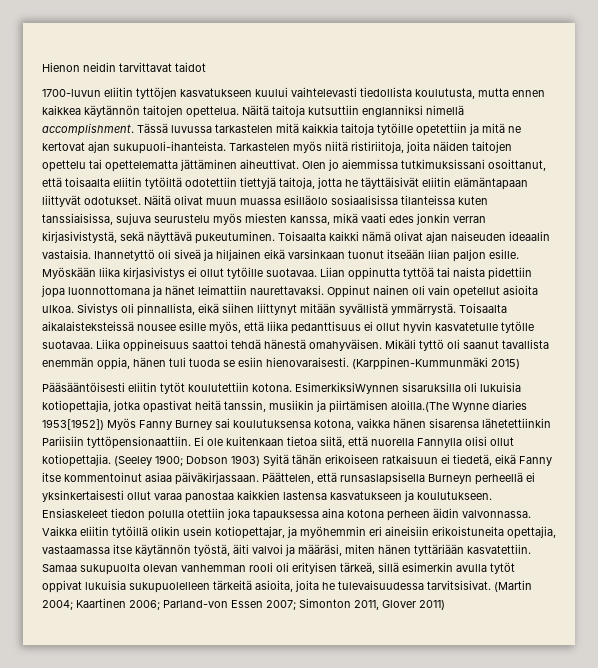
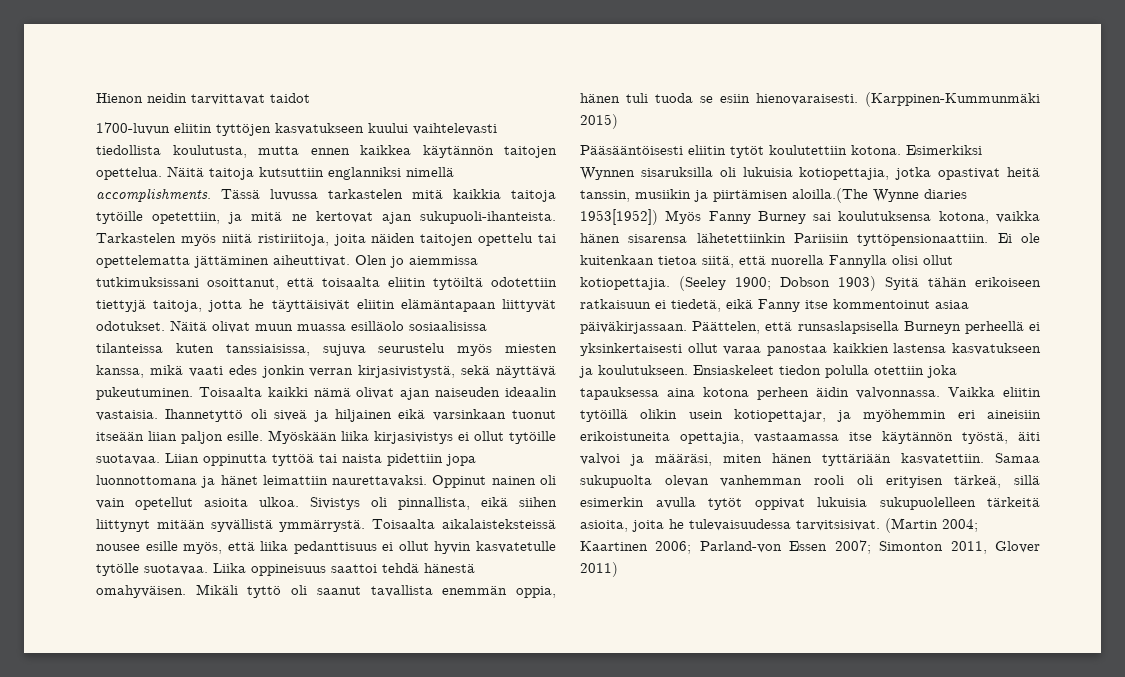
- Näitä taitoja kutsuttiin englanniksi nimellä accomplishment.
+ Näitä taitoja kutsuttiin englanniksi nimellä accomplishments.
- Tässä luvussa tarkastelen mitä kaikkia taitoja tytöille opetettiin ja mitä ne kertovat ajan sukupuoli-ihanteista.
+ Tässä luvussa tarkastelen mitä kaikkia taitoja tytöille opetettiin, ja mitä ne kertovat ajan sukupuoli-ihanteista.
- EsimerkiksiWynnen sisaruksilla oli lukuisia kotiopettajia, jotka opastivat heitä tanssin, musiikin ja piirtämisen aloilla.(The Wynne diaries 1953[1952]) Myös Fanny Burney sai koulutuksensa kotona, vaikka hänen sisarensa lähetettiinkin Pariisiin tyttöpensionaattiin.
+ Esimerkiksi Wynnen sisaruksilla oli lukuisia kotiopettajia, jotka opastivat heitä tanssin, musiikin ja piirtämisen aloilla.(The Wynne diaries 1953[1952]) Myös Fanny Burney sai koulutuksensa kotona, vaikka hänen sisarensa lähetettiinkin Pariisiin tyttöpensionaattiin.

